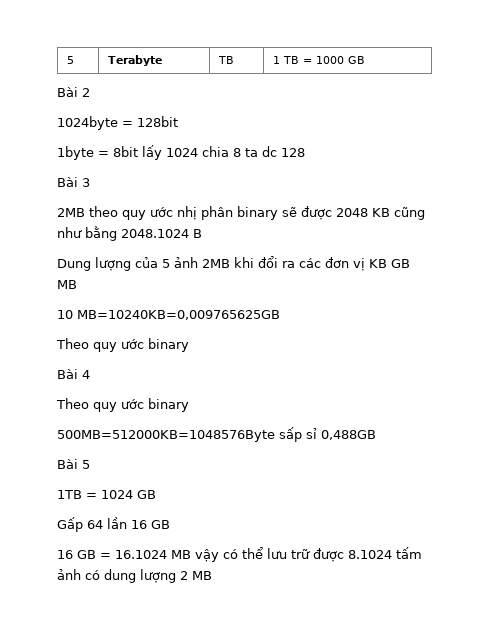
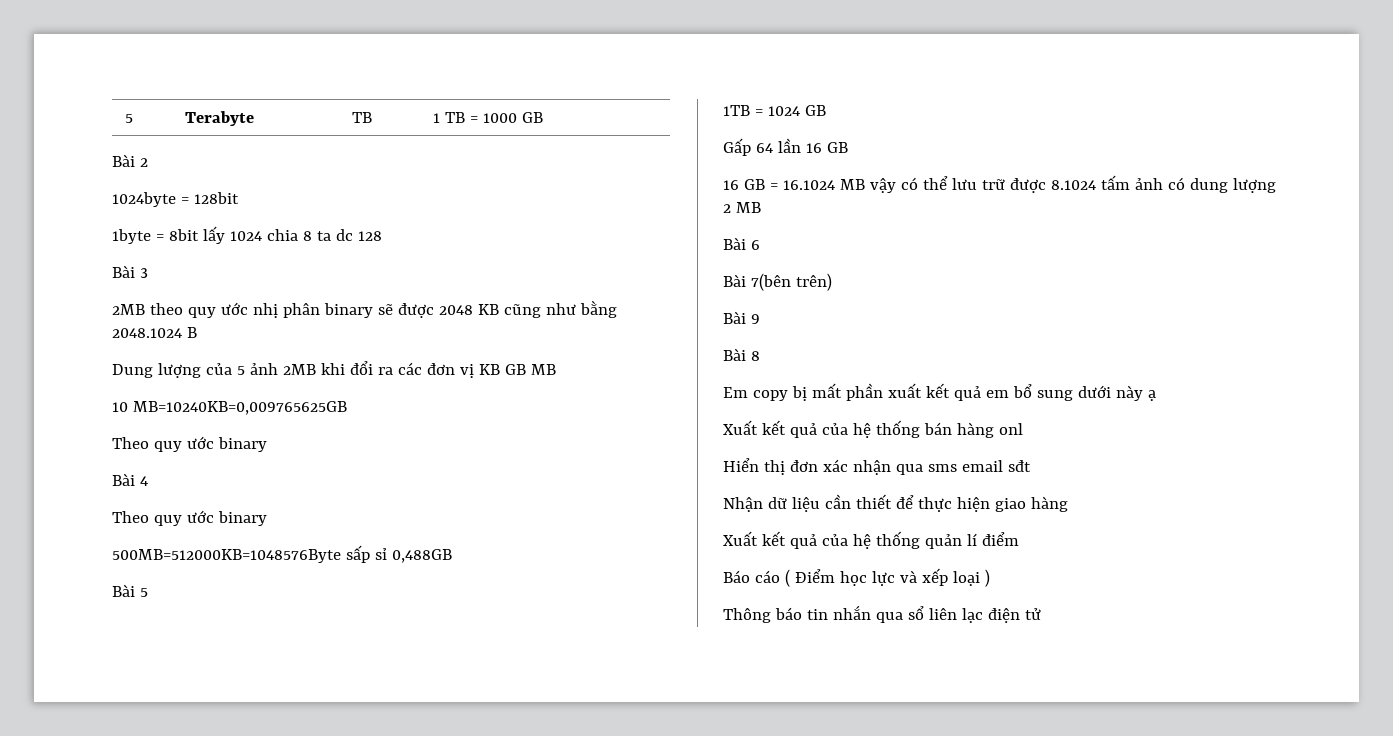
+ Bài 6
+ Bài 7(bên trên)
+ Bài 9
+ Bài 8
+ Em copy bị mất phần xuất kết quả em bổ sung dưới này ạ
+ Xuất kết quả của hệ thống bán hàng onl
+ Hiển thị đơn xác nhận qua sms email sđt
+ Nhận dữ liệu cần thiết để thực hiện giao hàng
+ Xuất kết quả của hệ thống quản lí điểm
+ Báo cáo ( Điểm học lực và xếp loại )
+ Thông báo tin nhắn qua sổ liên lạc điện tử

